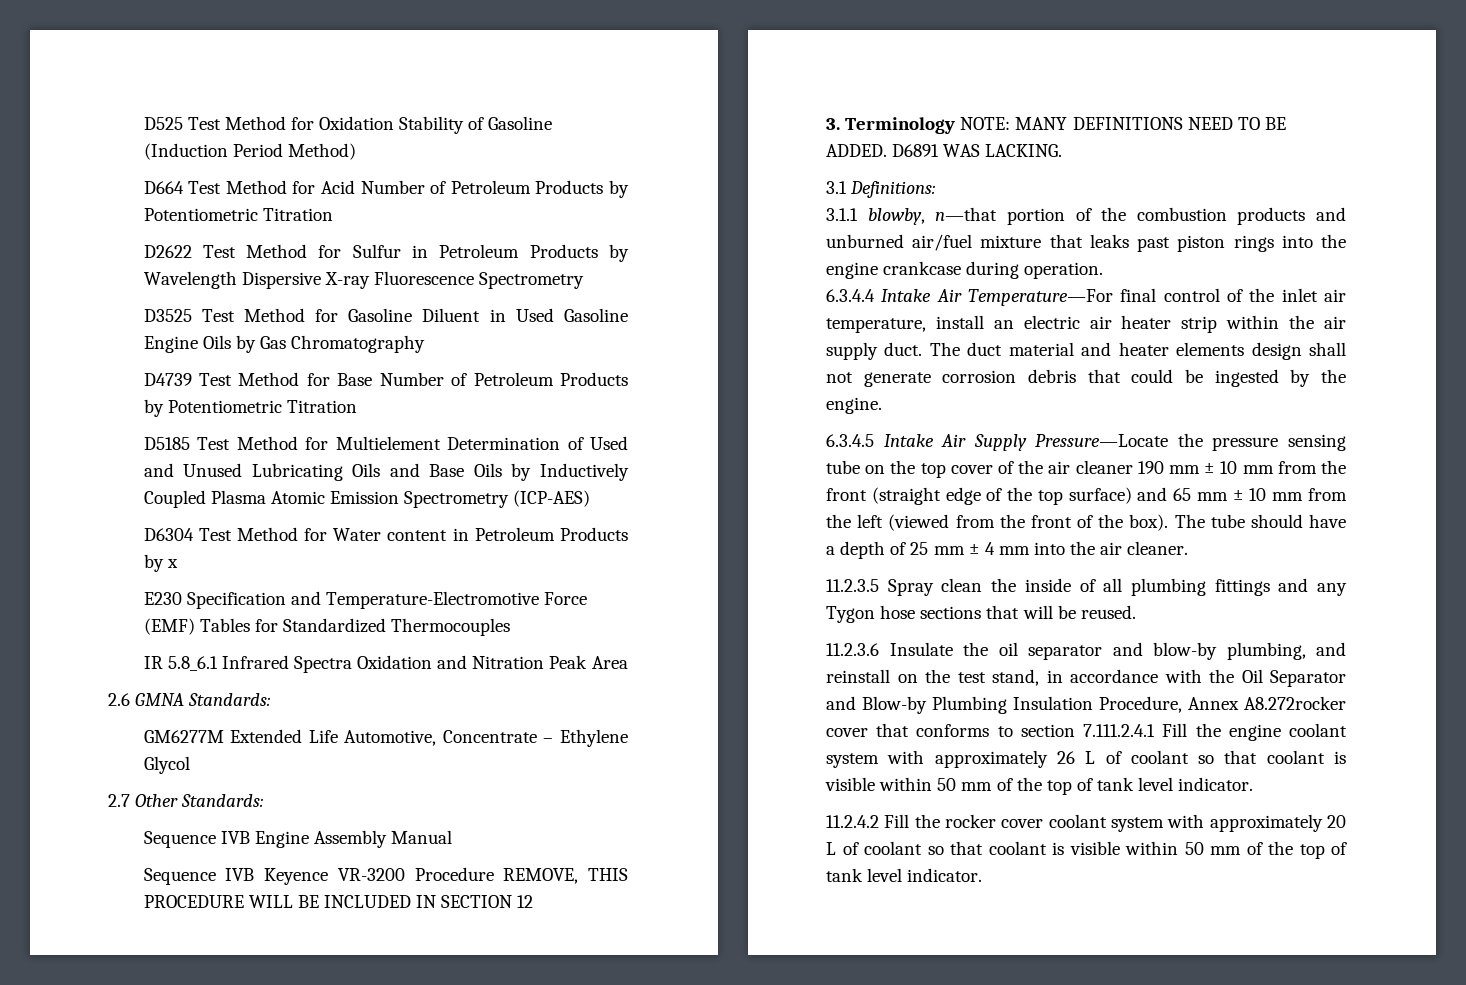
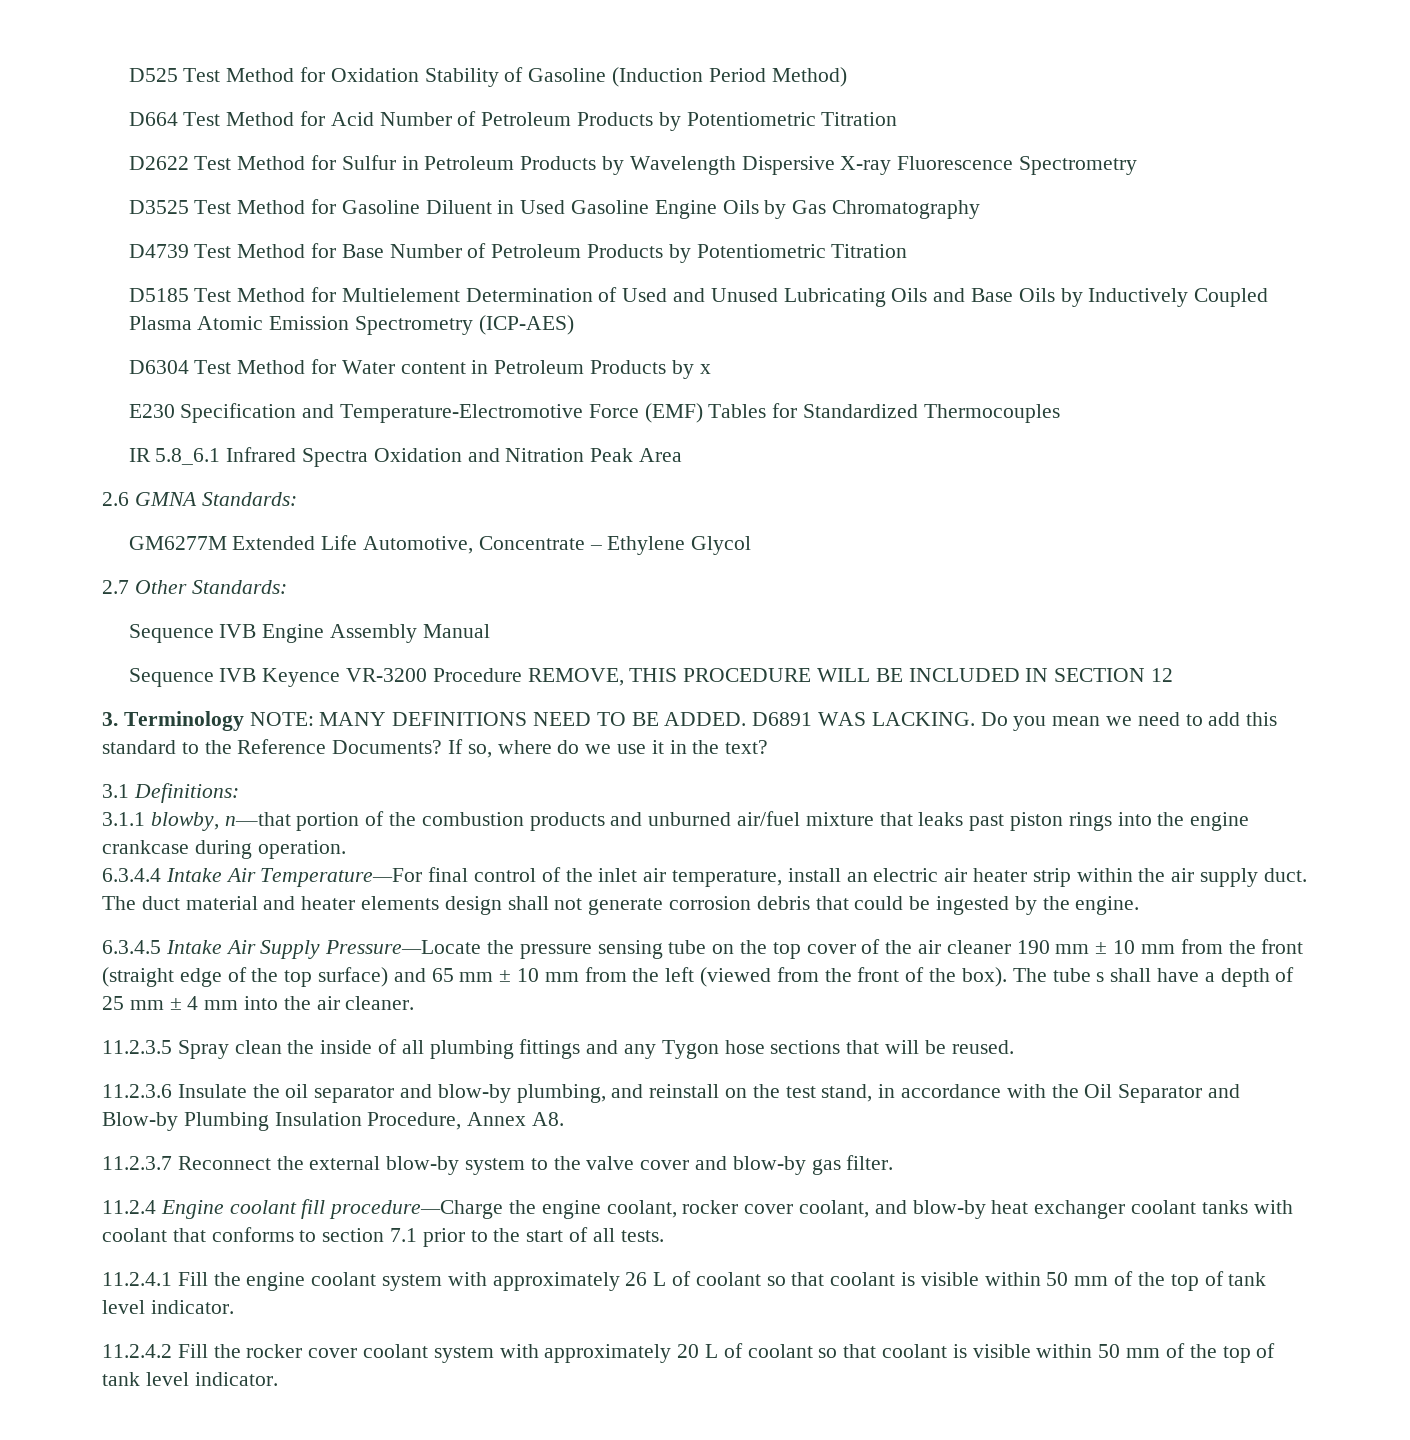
+ Do you mean we need to add this standard to the Reference Documents? If so, where do we use it in the text?
- The tube should have a depth of 25 mm ± 4 mm into the air cleaner.
+ The tube s shall have a depth of 25 mm ± 4 mm into the air cleaner.
- 11.2.3.6 Insulate the oil separator and blow-by plumbing, and reinstall on the test stand, in accordance with the Oil Separator and Blow-by Plumbing Insulation Procedure, Annex A8.272rocker cover that conforms to section 7.111.2.4.1 Fill the engine coolant system with approximately 26 L of coolant so that coolant is visible within 50 mm of the top of tank level indicator.
+ 11.2.3.6 Insulate the oil separator and blow-by plumbing, and reinstall on the test stand, in accordance with the Oil Separator and Blow-by Plumbing Insulation Procedure, Annex A8.
+ 11.2.3.7 Reconnect the external blow-by system to the valve cover and blow-by gas filter.
+ 11.2.4 Engine coolant fill procedure—Charge the engine coolant, rocker cover coolant, and blow-by heat exchanger coolant tanks with coolant that conforms to section 7.1 prior to the start of all tests.
+ 11.2.4.1 Fill the engine coolant system with approximately 26 L of coolant so that coolant is visible within 50 mm of the top of tank level indicator.

